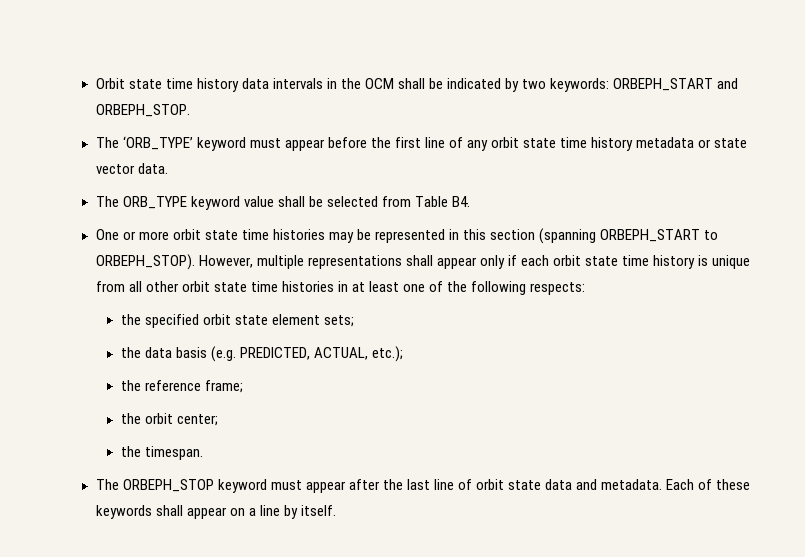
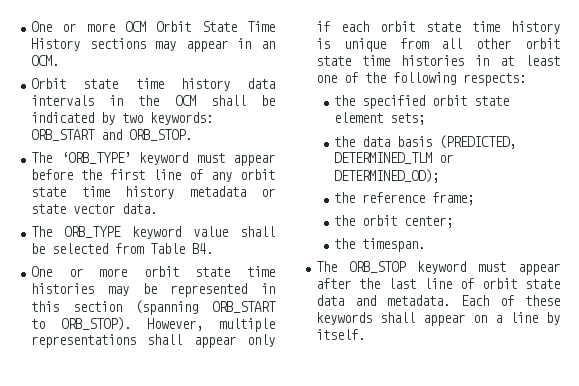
+ One or more OCM Orbit State Time History sections may appear in an OCM.
- Orbit state time history data intervals in the OCM shall be indicated by two keywords: ORBEPH_START and ORBEPH_STOP.
+ Orbit state time history data intervals in the OCM shall be indicated by two keywords: ORB_START and ORB_STOP.
- One or more orbit state time histories may be represented in this section (spanning ORBEPH_START to ORBEPH_STOP).
+ One or more orbit state time histories may be represented in this section (spanning ORB_START to ORB_STOP).
- the data basis (e.g. PREDICTED, ACTUAL, etc.);
+ the data basis (PREDICTED, DETERMINED_TLM or DETERMINED_OD);
- The ORBEPH_STOP keyword must appear after the last line of orbit state data and metadata.
+ The ORB_STOP keyword must appear after the last line of orbit state data and metadata.

